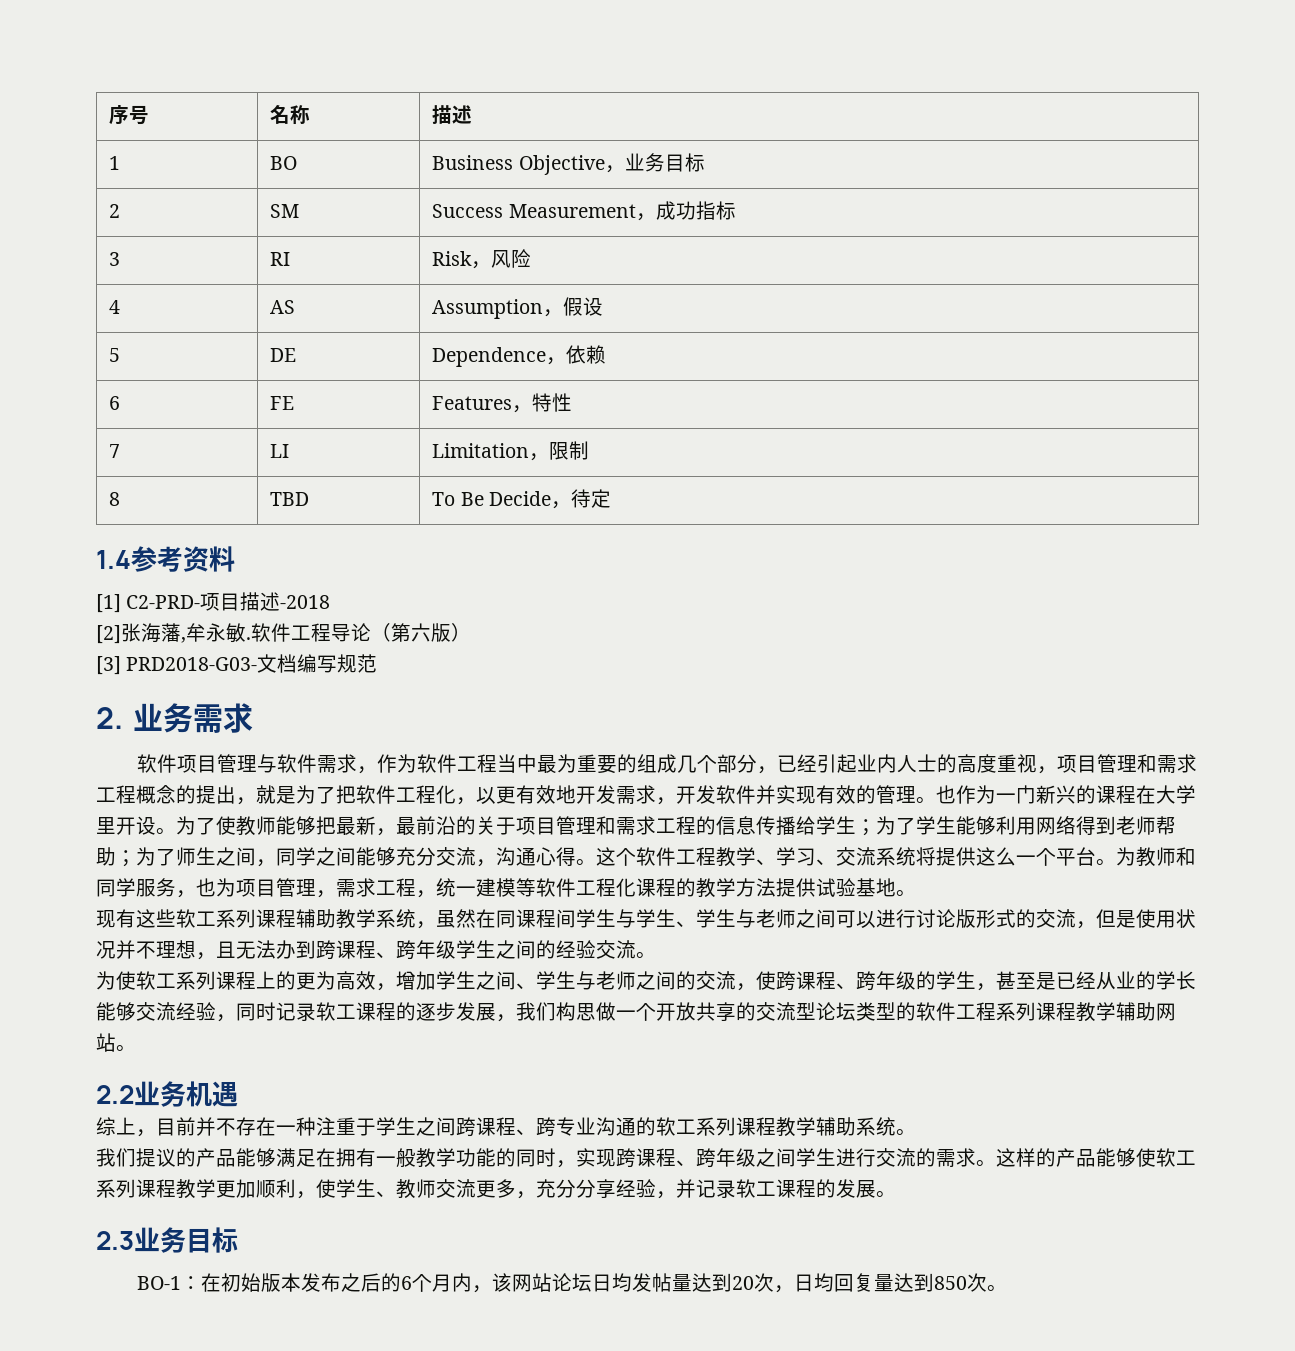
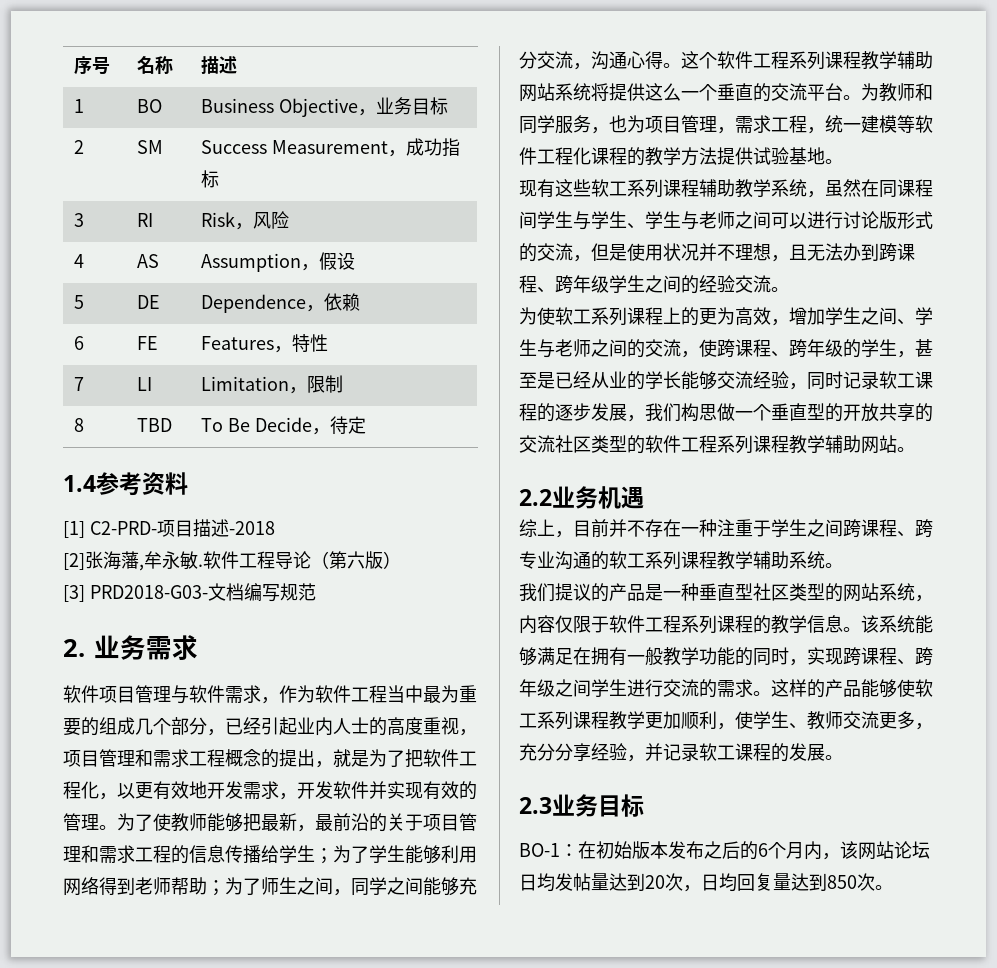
- 也作为一门新兴的课程在大学里开设。
- 这个软件工程教学、学习、交流系统将提供这么一个平台。
+ 这个软件工程系列课程教学辅助网站系统将提供这么一个垂直的交流平台。
- 为使软工系列课程上的更为高效，增加学生之间、学生与老师之间的交流，使跨课程、跨年级的学生，甚至是已经从业的学长能够交流经验，同时记录软工课程的逐步发展，我们构思做一个开放共享的交流型论坛类型的软件工程系列课程教学辅助网站。
+ 为使软工系列课程上的更为高效，增加学生之间、学生与老师之间的交流，使跨课程、跨年级的学生，甚至是已经从业的学长能够交流经验，同时记录软工课程的逐步发展，我们构思做一个垂直型的开放共享的交流社区类型的软件工程系列课程教学辅助网站。
- 我们提议的产品能够满足在拥有一般教学功能的同时，实现跨课程、跨年级之间学生进行交流的需求。
+ 我们提议的产品是一种垂直型社区类型的网站系统，内容仅限于软件工程系列课程的教学信息。该系统能够满足在拥有一般教学功能的同时，实现跨课程、跨年级之间学生进行交流的需求。

